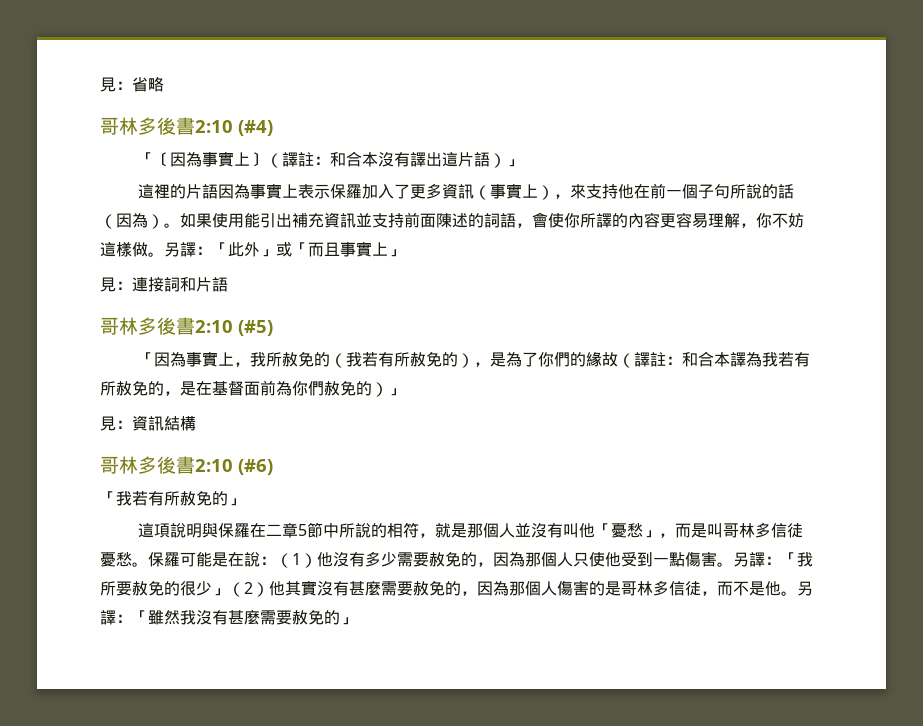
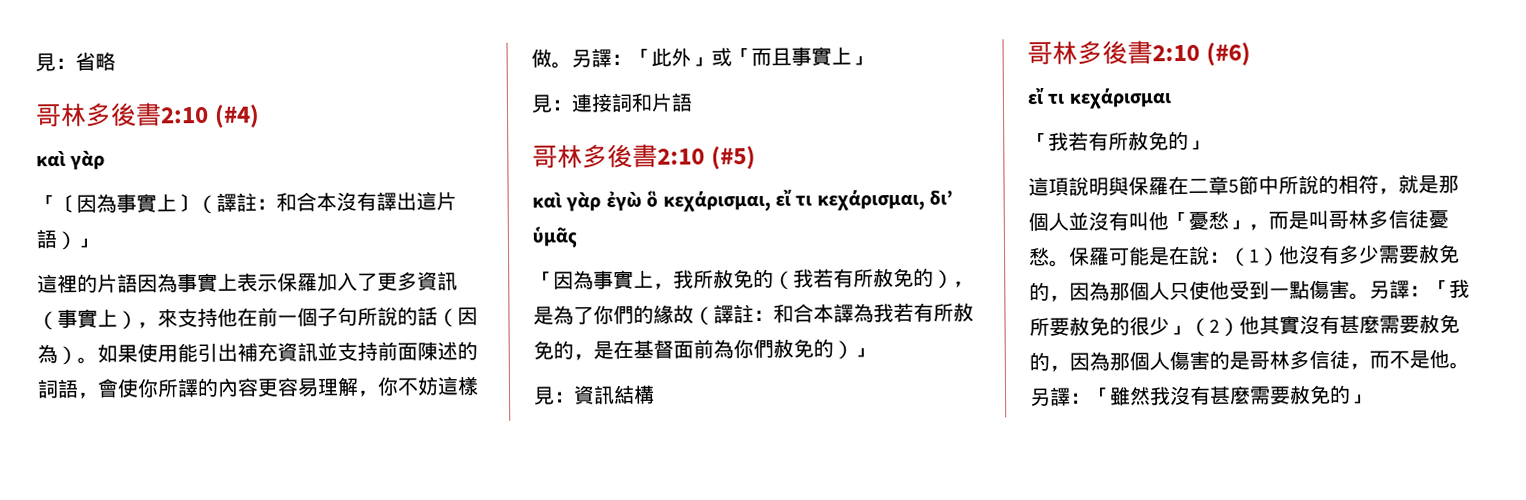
  哥林多後書2:10 (#4)
+ καὶ γὰρ
+ καὶ γὰρ ἐγὼ ὃ κεχάρισμαι, εἴ τι κεχάρισμαι, δι’ ὑμᾶς
+ εἴ τι κεχάρισμαι

